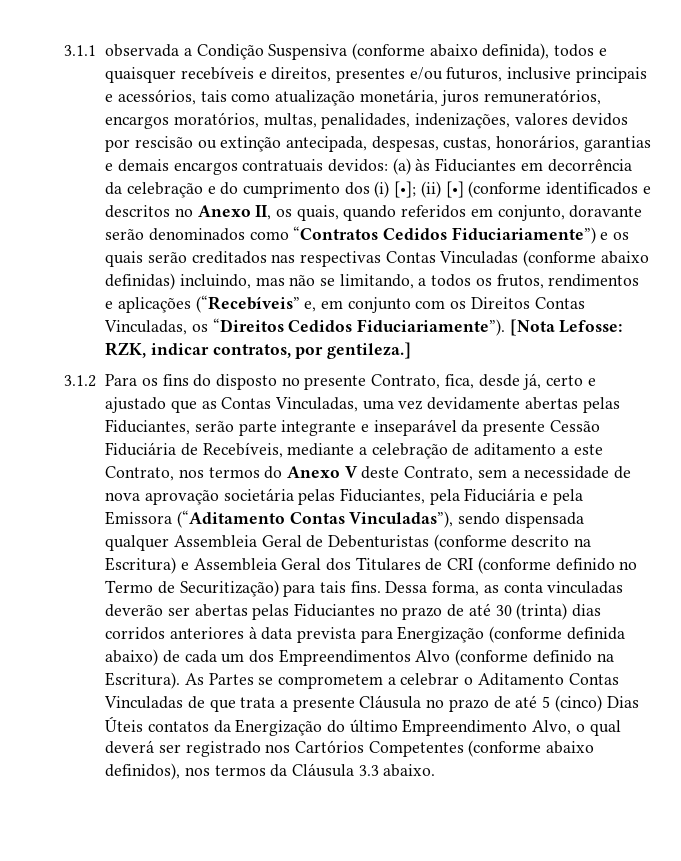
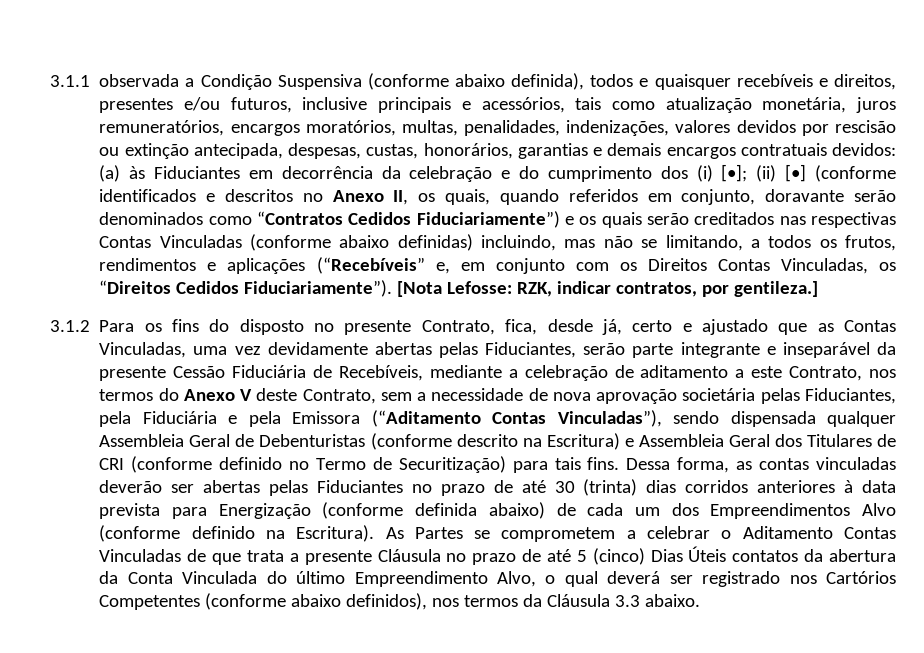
- Dessa forma, as conta vinculadas deverão ser abertas pelas Fiduciantes no prazo de até 30 (trinta) dias corridos anteriores à data prevista para Energização (conforme definida abaixo) de cada um dos Empreendimentos Alvo (conforme definido na Escritura).
+ Dessa forma, as contas vinculadas deverão ser abertas pelas Fiduciantes no prazo de até 30 (trinta) dias corridos anteriores à data prevista para Energização (conforme definida abaixo) de cada um dos Empreendimentos Alvo (conforme definido na Escritura).
- As Partes se comprometem a celebrar o Aditamento Contas Vinculadas de que trata a presente Cláusula no prazo de até 5 (cinco) Dias Úteis contatos da Energização do último Empreendimento Alvo, o qual deverá ser registrado nos Cartórios Competentes (conforme abaixo definidos), nos termos da Cláusula 3.3 abaixo.
+ As Partes se comprometem a celebrar o Aditamento Contas Vinculadas de que trata a presente Cláusula no prazo de até 5 (cinco) Dias Úteis contatos da abertura da Conta Vinculada do último Empreendimento Alvo, o qual deverá ser registrado nos Cartórios Competentes (conforme abaixo definidos), nos termos da Cláusula 3.3 abaixo.

